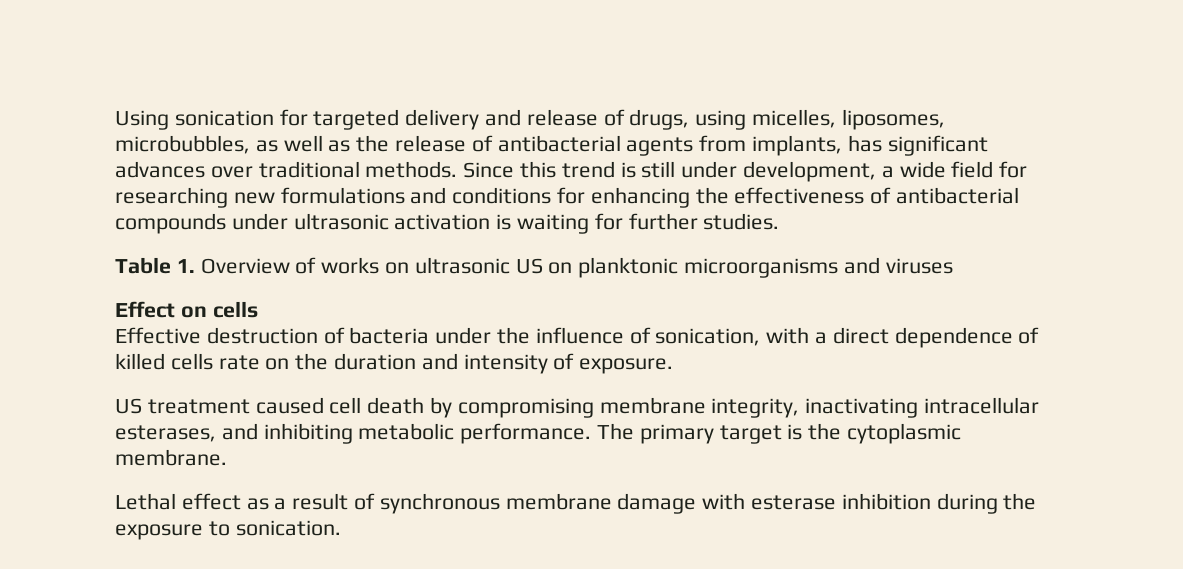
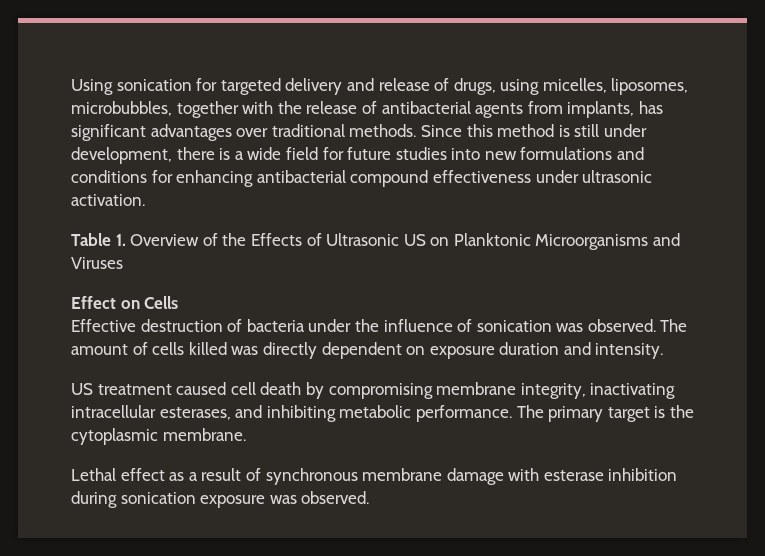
- Using sonication for targeted delivery and release of drugs, using micelles, liposomes, microbubbles, as well as the release of antibacterial agents from implants, has significant advances over traditional methods.
+ Using sonication for targeted delivery and release of drugs, using micelles, liposomes, microbubbles, together with the release of antibacterial agents from implants, has significant advantages over traditional methods.
- Since this trend is still under development, a wide field for researching new formulations and conditions for enhancing the effectiveness of antibacterial compounds under ultrasonic activation is waiting for further studies.
- Table 1. Overview of works on ultrasonic US on planktonic microorganisms and viruses
+ Since this method is still under development, there is a wide field for future studies into new formulations and conditions for enhancing antibacterial compound effectiveness under ultrasonic activation.
+ Table 1. Overview of the Effects of Ultrasonic US on Planktonic Microorganisms and Viruses
- Effect on cells
+ Effect on Cells
- Effective destruction of bacteria under the influence of sonication, with a direct dependence of killed cells rate on the duration and intensity of exposure.
+ Effective destruction of bacteria under the influence of sonication was observed. The amount of cells killed was directly dependent on exposure duration and intensity.
- Lethal effect as a result of synchronous membrane damage with esterase inhibition during the exposure to sonication.
+ Lethal effect as a result of synchronous membrane damage with esterase inhibition during sonication exposure was observed.

